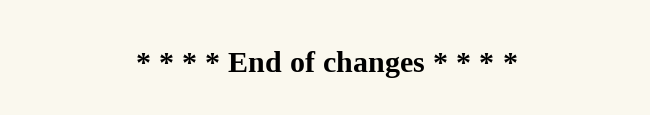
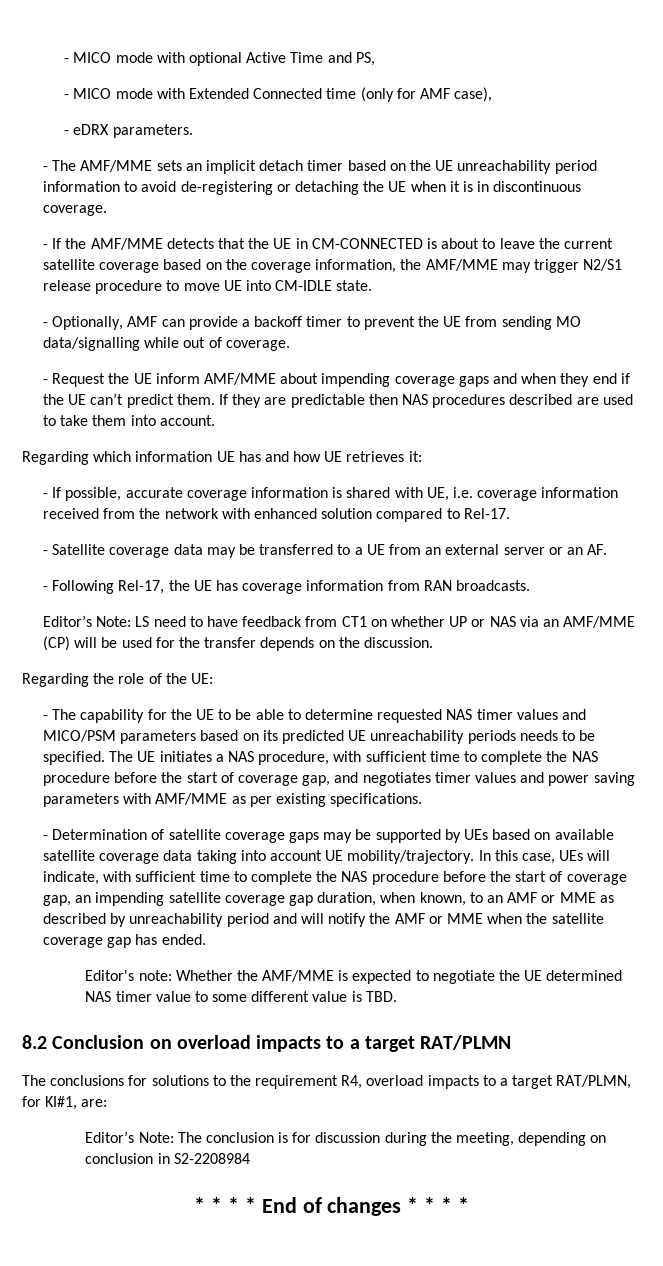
+ - MICO mode with optional Active Time and PS,
+ - MICO mode with Extended Connected time (only for AMF case),
+ - eDRX parameters.
+ - The AMF/MME sets an implicit detach timer based on the UE unreachability period information to avoid de-registering or detaching the UE when it is in discontinuous coverage.
+ - If the AMF/MME detects that the UE in CM-CONNECTED is about to leave the current satellite coverage based on the coverage information, the AMF/MME may trigger N2/S1 release procedure to move UE into CM-IDLE state.
+ - Optionally, AMF can provide a backoff timer to prevent the UE from sending MO data/signalling while out of coverage.
+ - Request the UE inform AMF/MME about impending coverage gaps and when they end if the UE can’t predict them. If they are predictable then NAS procedures described are used to take them into account.
+ Regarding which information UE has and how UE retrieves it:
+ - If possible, accurate coverage information is shared with UE, i.e. coverage information received from the network with enhanced solution compared to Rel-17.
+ - Satellite coverage data may be transferred to a UE from an external server or an AF.
+ - Following Rel-17, the UE has coverage information from RAN broadcasts.
+ Editor’s Note: LS need to have feedback from CT1 on whether UP or NAS via an AMF/MME (CP) will be used for the transfer depends on the discussion.
+ Regarding the role of the UE:
+ - The capability for the UE to be able to determine requested NAS timer values and MICO/PSM parameters based on its predicted UE unreachability periods needs to be specified. The UE initiates a NAS procedure, with sufficient time to complete the NAS procedure before the start of coverage gap, and negotiates timer values and power saving parameters with AMF/MME as per existing specifications.
+ - Determination of satellite coverage gaps may be supported by UEs based on available satellite coverage data taking into account UE mobility/trajectory. In this case, UEs will indicate, with sufficient time to complete the NAS procedure before the start of coverage gap, an impending satellite coverage gap duration, when known, to an AMF or MME as described by unreachability period and will notify the AMF or MME when the satellite coverage gap has ended.
+ Editor's note: Whether the AMF/MME is expected to negotiate the UE determined NAS timer value to some different value is TBD.
+ 8.2 Conclusion on overload impacts to a target RAT/PLMN
+ The conclusions for solutions to the requirement R4, overload impacts to a target RAT/PLMN, for KI#1, are:
+ Editor’s Note: The conclusion is for discussion during the meeting, depending on conclusion in S2-2208984

